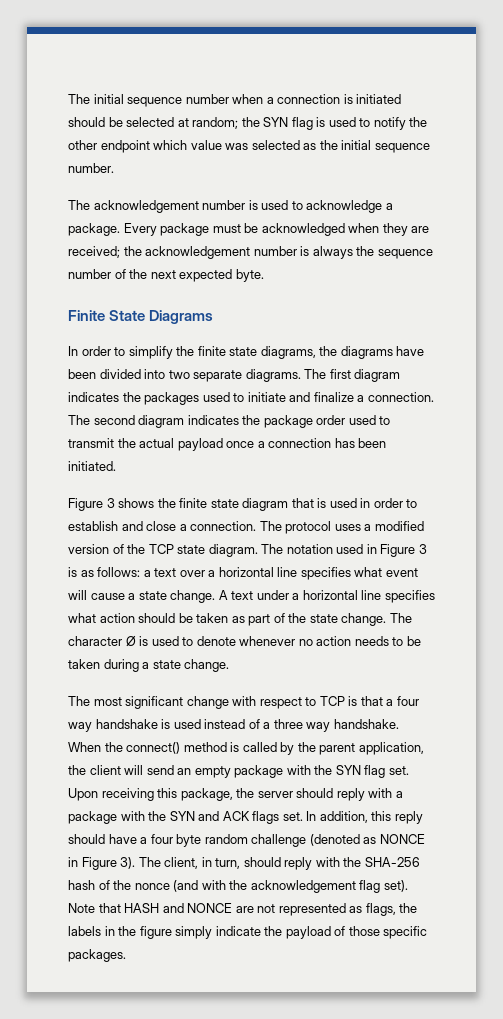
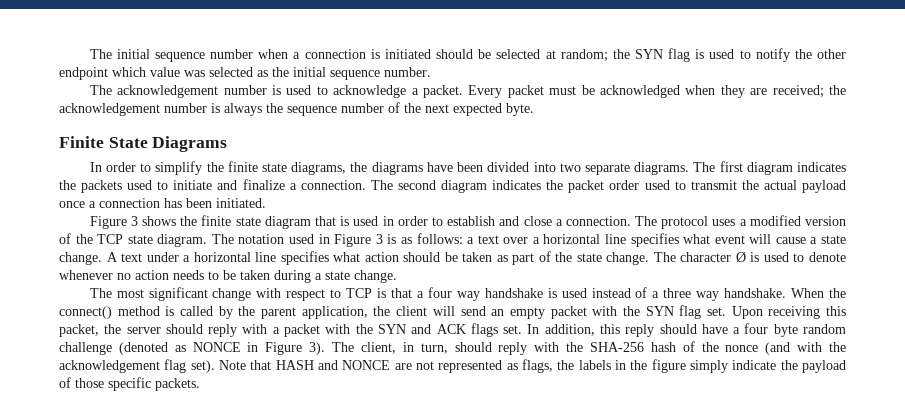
- The acknowledgement number is used to acknowledge a package. Every package must be acknowledged when they are received; the acknowledgement number is always the sequence number of the next expected byte.
+ The acknowledgement number is used to acknowledge a packet. Every packet must be acknowledged when they are received; the acknowledgement number is always the sequence number of the next expected byte.
- The first diagram indicates the packages used to initiate and finalize a connection.
+ The first diagram indicates the packets used to initiate and finalize a connection.
- The second diagram indicates the package order used to transmit the actual payload once a connection has been initiated.
+ The second diagram indicates the packet order used to transmit the actual payload once a connection has been initiated.
- When the connect() method is called by the parent application, the client will send an empty package with the SYN flag set.
+ When the connect() method is called by the parent application, the client will send an empty packet with the SYN flag set.
- Upon receiving this package, the server should reply with a package with the SYN and ACK flags set.
+ Upon receiving this packet, the server should reply with a packet with the SYN and ACK flags set.
- Note that HASH and NONCE are not represented as flags, the labels in the figure simply indicate the payload of those specific packages.
+ Note that HASH and NONCE are not represented as flags, the labels in the figure simply indicate the payload of those specific packets.

